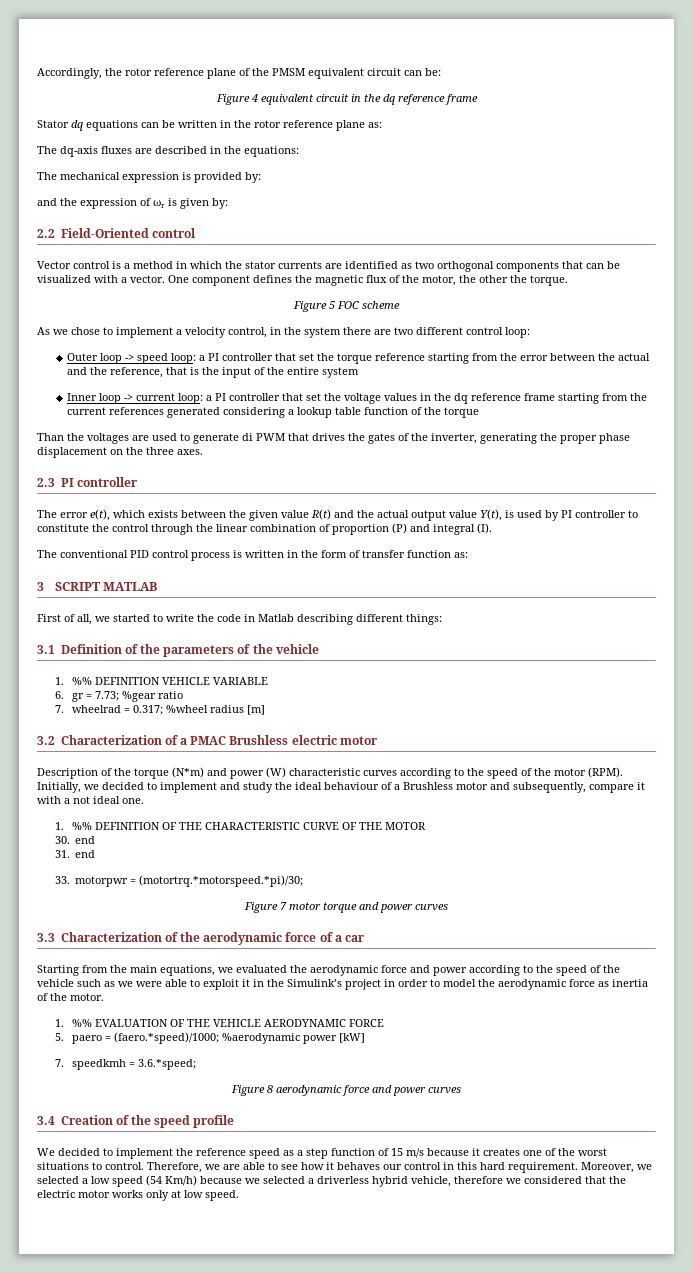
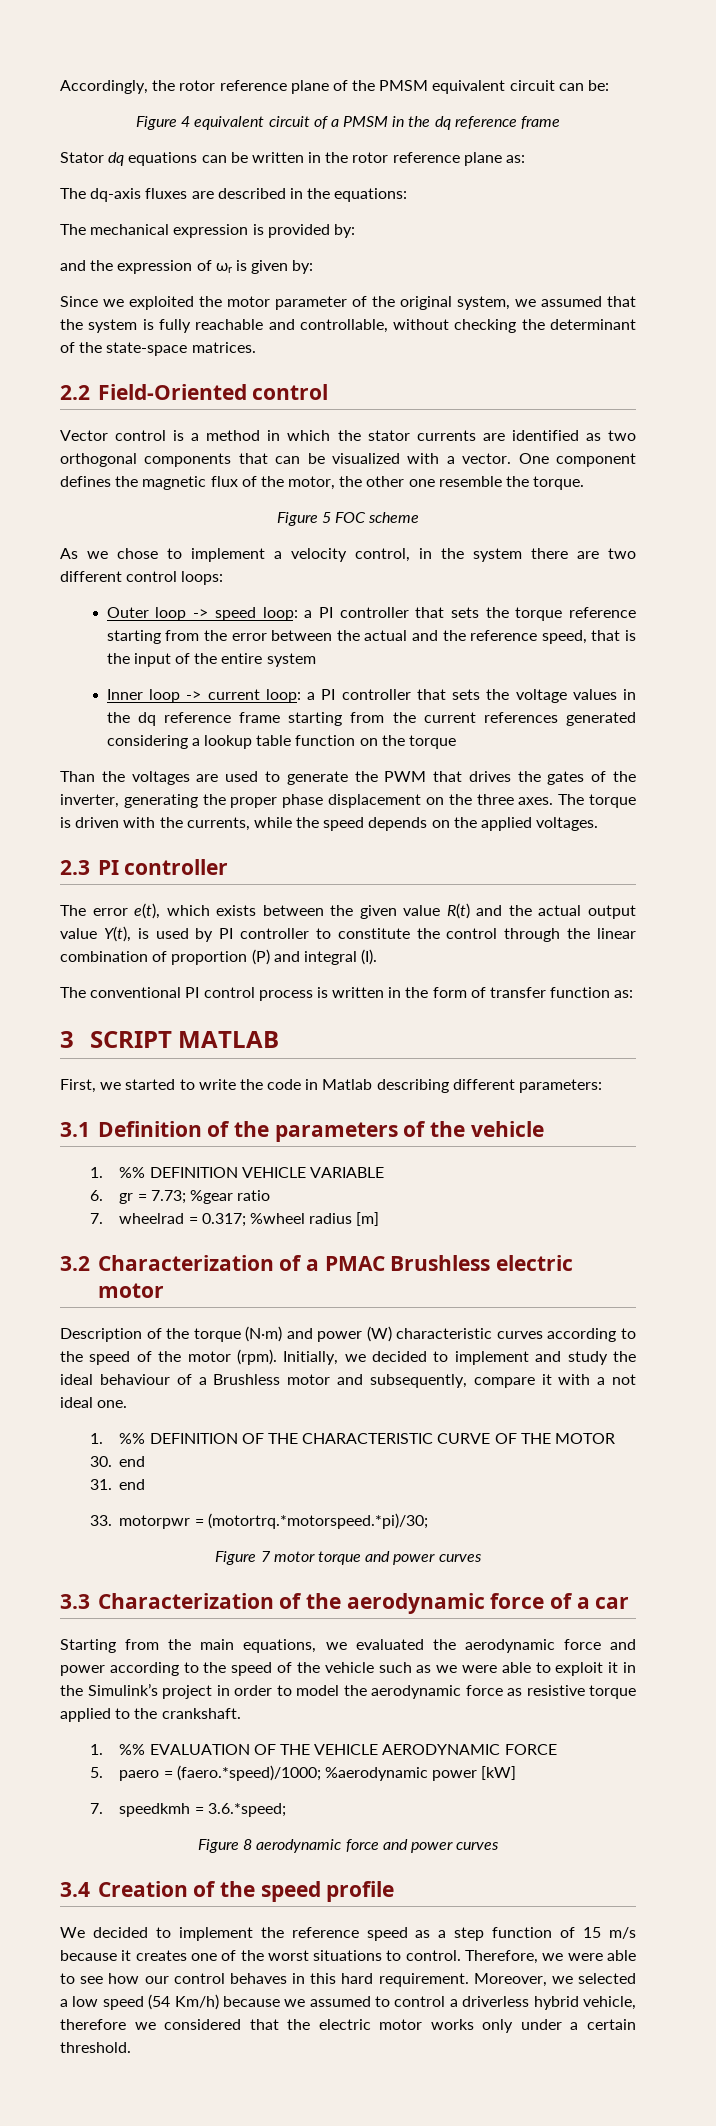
- Figure 4 equivalent circuit in the dq reference frame
+ Figure 4 equivalent circuit of a PMSM in the dq reference frame
+ Since we exploited the motor parameter of the original system, we assumed that the system is fully reachable and controllable, without checking the determinant of the state-space matrices.
- One component defines the magnetic flux of the motor, the other the torque.
+ One component defines the magnetic flux of the motor, the other one resemble the torque.
- As we chose to implement a velocity control, in the system there are two different control loop:
+ As we chose to implement a velocity control, in the system there are two different control loops:
- Outer loop -> speed loop: a PI controller that set the torque reference starting from the error between the actual and the reference, that is the input of the entire system
+ Outer loop -> speed loop: a PI controller that sets the torque reference starting from the error between the actual and the reference speed, that is the input of the entire system
- Inner loop -> current loop: a PI controller that set the voltage values in the dq reference frame starting from the current references generated considering a lookup table function of the torque
+ Inner loop -> current loop: a PI controller that sets the voltage values in the dq reference frame starting from the current references generated considering a lookup table function on the torque
- Than the voltages are used to generate di PWM that drives the gates of the inverter, generating the proper phase displacement on the three axes.
+ Than the voltages are used to generate the PWM that drives the gates of the inverter, generating the proper phase displacement on the three axes. The torque is driven with the currents, while the speed depends on the applied voltages.
- The conventional PID control process is written in the form of transfer function as:
+ The conventional PI control process is written in the form of transfer function as:
- First of all, we started to write the code in Matlab describing different things:
+ First, we started to write the code in Matlab describing different parameters:
- Description of the torque (N*m) and power (W) characteristic curves according to the speed of the motor (RPM).
+ Description of the torque (N∙m) and power (W) characteristic curves according to the speed of the motor (rpm).
- Starting from the main equations, we evaluated the aerodynamic force and power according to the speed of the vehicle such as we were able to exploit it in the Simulink’s project in order to model the aerodynamic force as inertia of the motor.
+ Starting from the main equations, we evaluated the aerodynamic force and power according to the speed of the vehicle such as we were able to exploit it in the Simulink’s project in order to model the aerodynamic force as resistive torque applied to the crankshaft.
- Therefore, we are able to see how it behaves our control in this hard requirement.
+ Therefore, we were able to see how our control behaves in this hard requirement.
- Moreover, we selected a low speed (54 Km/h) because we selected a driverless hybrid vehicle, therefore we considered that the electric motor works only at low speed.
+ Moreover, we selected a low speed (54 Km/h) because we assumed to control a driverless hybrid vehicle, therefore we considered that the electric motor works only under a certain threshold.

